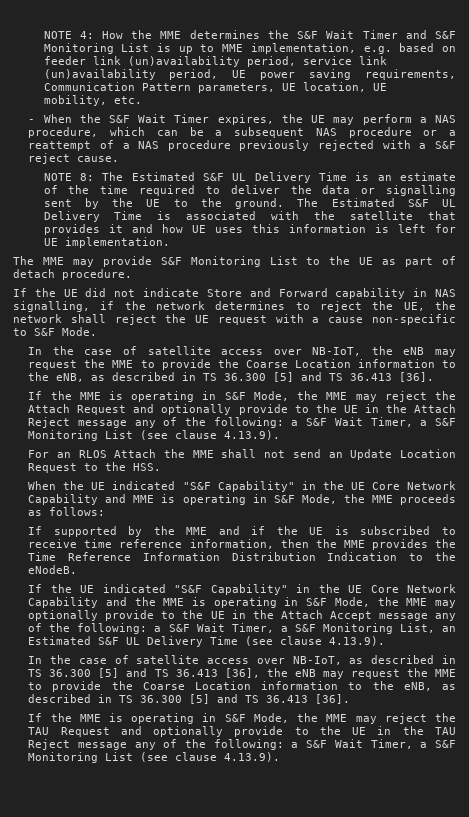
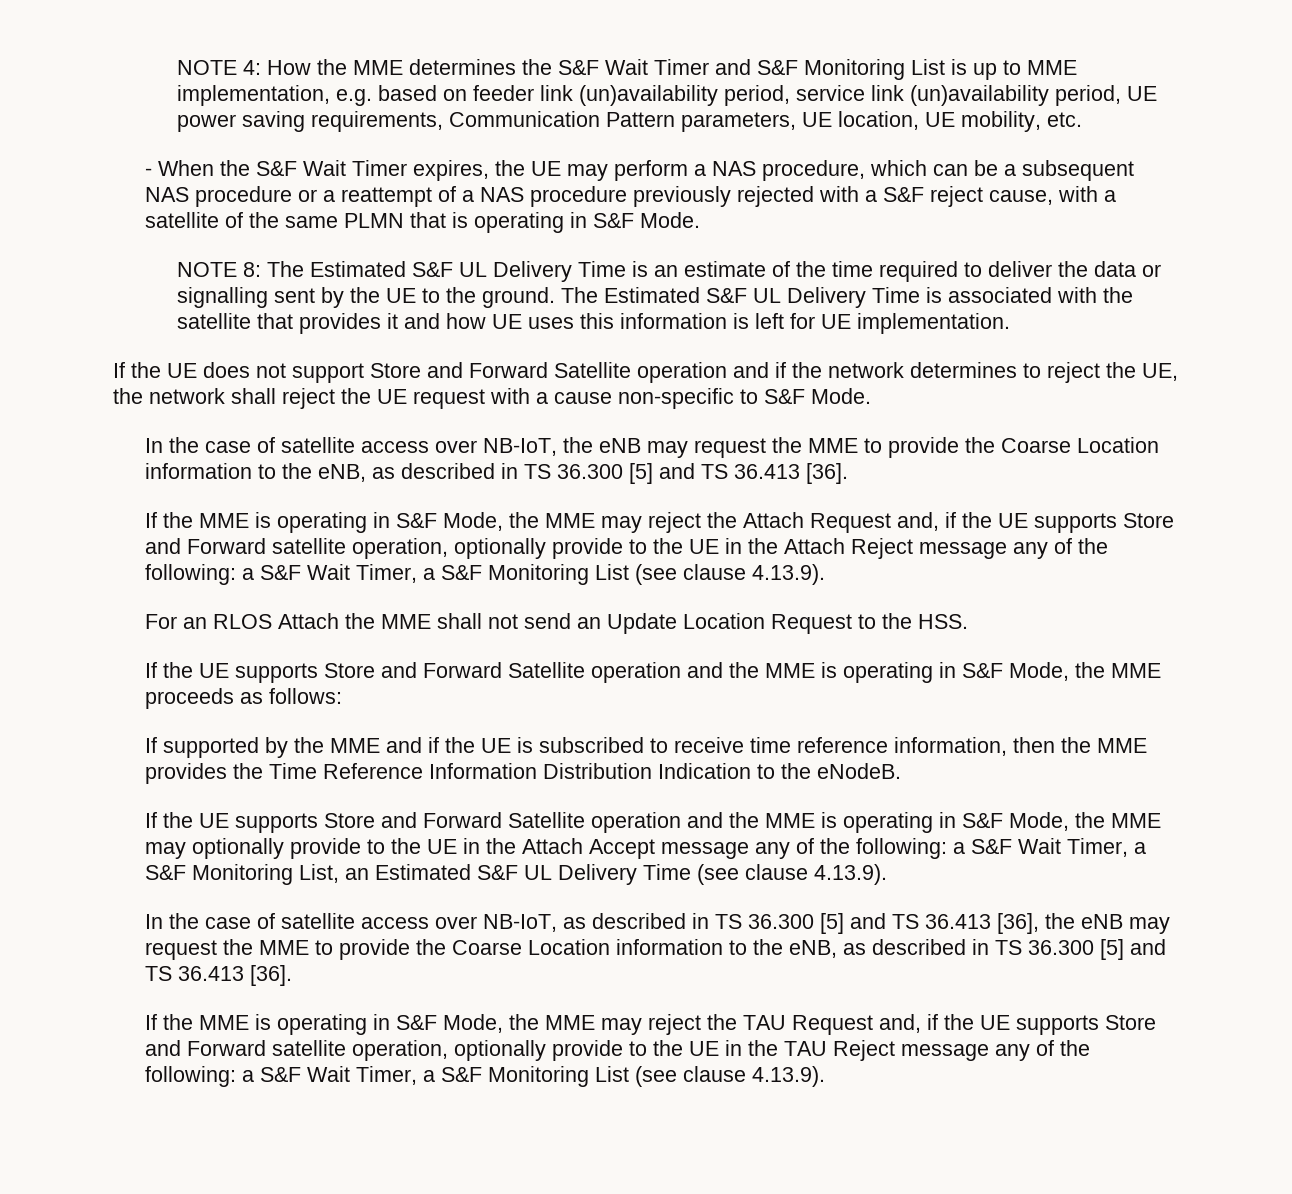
- - When the S&F Wait Timer expires, the UE may perform a NAS procedure, which can be a subsequent NAS procedure or a reattempt of a NAS procedure previously rejected with a S&F reject cause.
+ - When the S&F Wait Timer expires, the UE may perform a NAS procedure, which can be a subsequent NAS procedure or a reattempt of a NAS procedure previously rejected with a S&F reject cause, with a satellite of the same PLMN that is operating in S&F Mode.
- The MME may provide S&F Monitoring List to the UE as part of detach procedure.
- If the UE did not indicate Store and Forward capability in NAS signalling, if the network determines to reject the UE, the network shall reject the UE request with a cause non-specific to S&F Mode.
+ If the UE does not support Store and Forward Satellite operation and if the network determines to reject the UE, the network shall reject the UE request with a cause non-specific to S&F Mode.
- If the MME is operating in S&F Mode, the MME may reject the Attach Request and optionally provide to the UE in the Attach Reject message any of the following: a S&F Wait Timer, a S&F Monitoring List (see clause 4.13.9).
+ If the MME is operating in S&F Mode, the MME may reject the Attach Request and, if the UE supports Store and Forward satellite operation, optionally provide to the UE in the Attach Reject message any of the following: a S&F Wait Timer, a S&F Monitoring List (see clause 4.13.9).
- When the UE indicated "S&F Capability" in the UE Core Network Capability and MME is operating in S&F Mode, the MME proceeds as follows:
+ If the UE supports Store and Forward Satellite operation and the MME is operating in S&F Mode, the MME proceeds as follows:
- If the UE indicated "S&F Capability" in the UE Core Network Capability and the MME is operating in S&F Mode, the MME may optionally provide to the UE in the Attach Accept message any of the following: a S&F Wait Timer, a S&F Monitoring List, an Estimated S&F UL Delivery Time (see clause 4.13.9).
+ If the UE supports Store and Forward Satellite operation and the MME is operating in S&F Mode, the MME may optionally provide to the UE in the Attach Accept message any of the following: a S&F Wait Timer, a S&F Monitoring List, an Estimated S&F UL Delivery Time (see clause 4.13.9).
- If the MME is operating in S&F Mode, the MME may reject the TAU Request and optionally provide to the UE in the TAU Reject message any of the following: a S&F Wait Timer, a S&F Monitoring List (see clause 4.13.9).
+ If the MME is operating in S&F Mode, the MME may reject the TAU Request and, if the UE supports Store and Forward satellite operation, optionally provide to the UE in the TAU Reject message any of the following: a S&F Wait Timer, a S&F Monitoring List (see clause 4.13.9).

